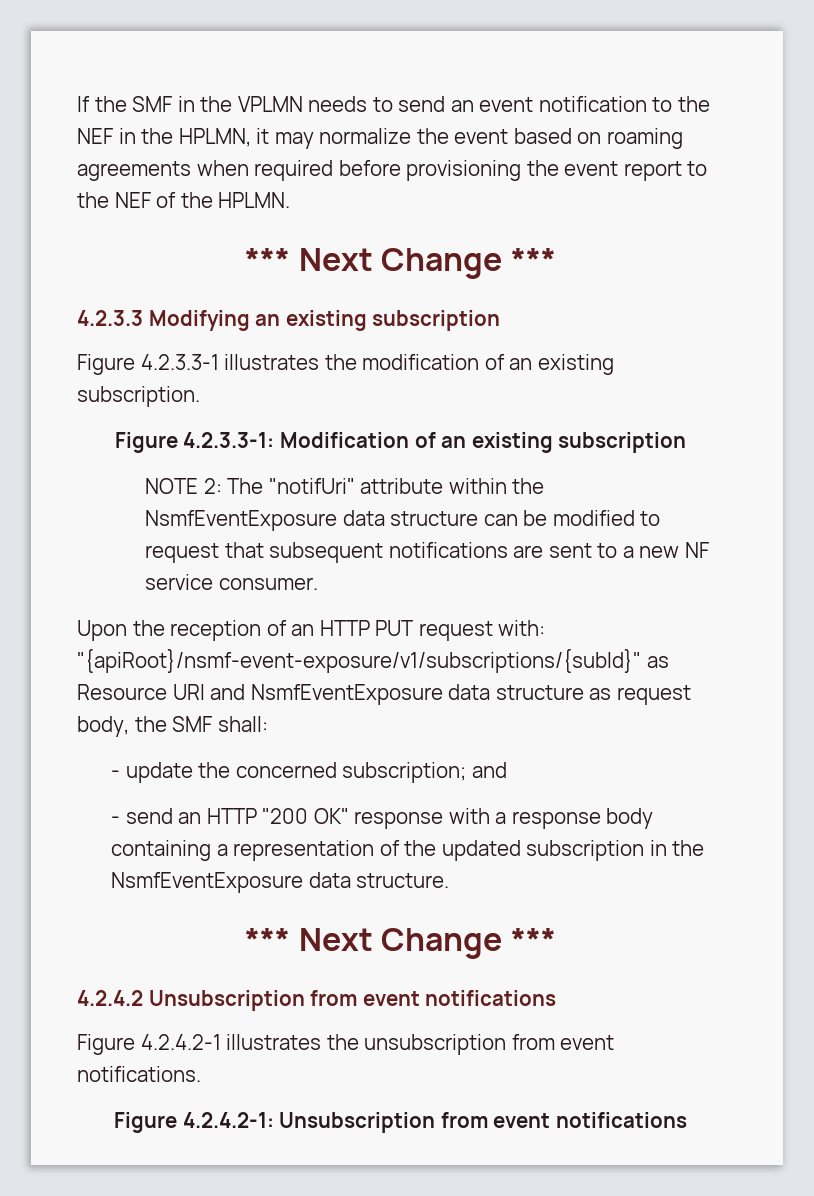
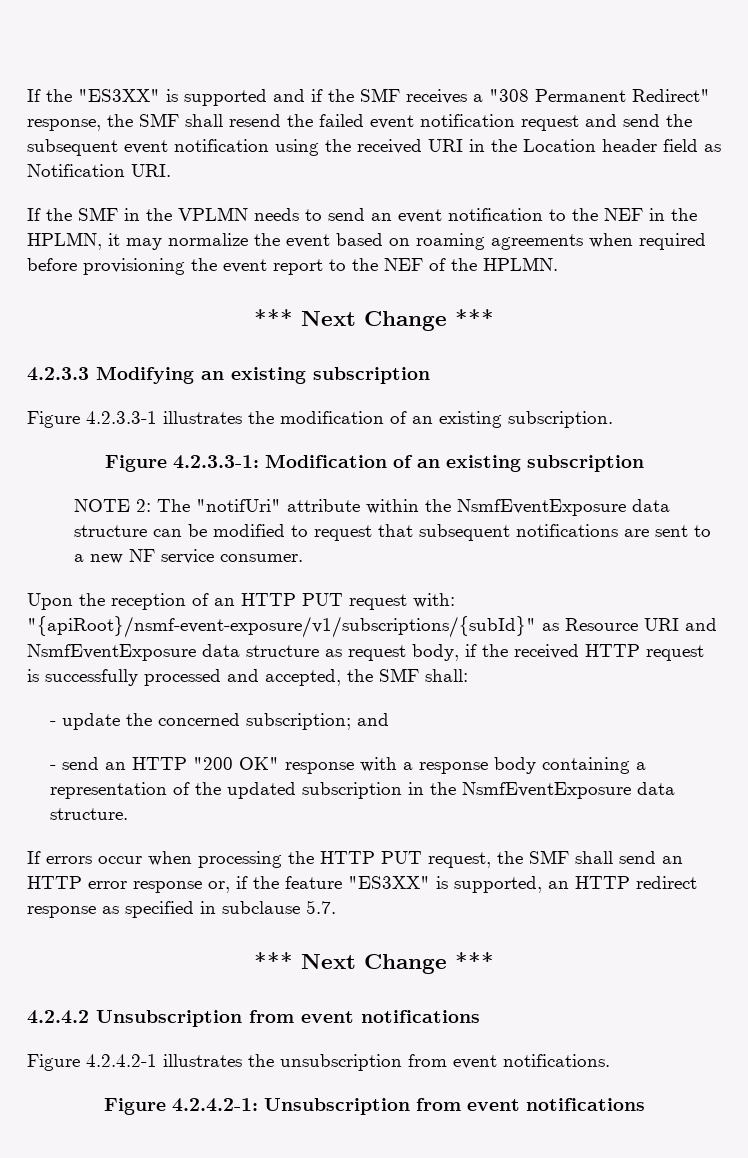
+ If the "ES3XX" is supported and if the SMF receives a "308 Permanent Redirect" response, the SMF shall resend the failed event notification request and send the subsequent event notification using the received URI in the Location header field as Notification URI.
- Upon the reception of an HTTP PUT request with: "{apiRoot}/nsmf-event-exposure/v1/subscriptions/{subId}" as Resource URI and NsmfEventExposure data structure as request body, the SMF shall:
+ Upon the reception of an HTTP PUT request with: "{apiRoot}/nsmf-event-exposure/v1/subscriptions/{subId}" as Resource URI and NsmfEventExposure data structure as request body, if the received HTTP request is successfully processed and accepted, the SMF shall:
+ If errors occur when processing the HTTP PUT request, the SMF shall send an HTTP error response or, if the feature "ES3XX" is supported, an HTTP redirect response as specified in subclause 5.7.

